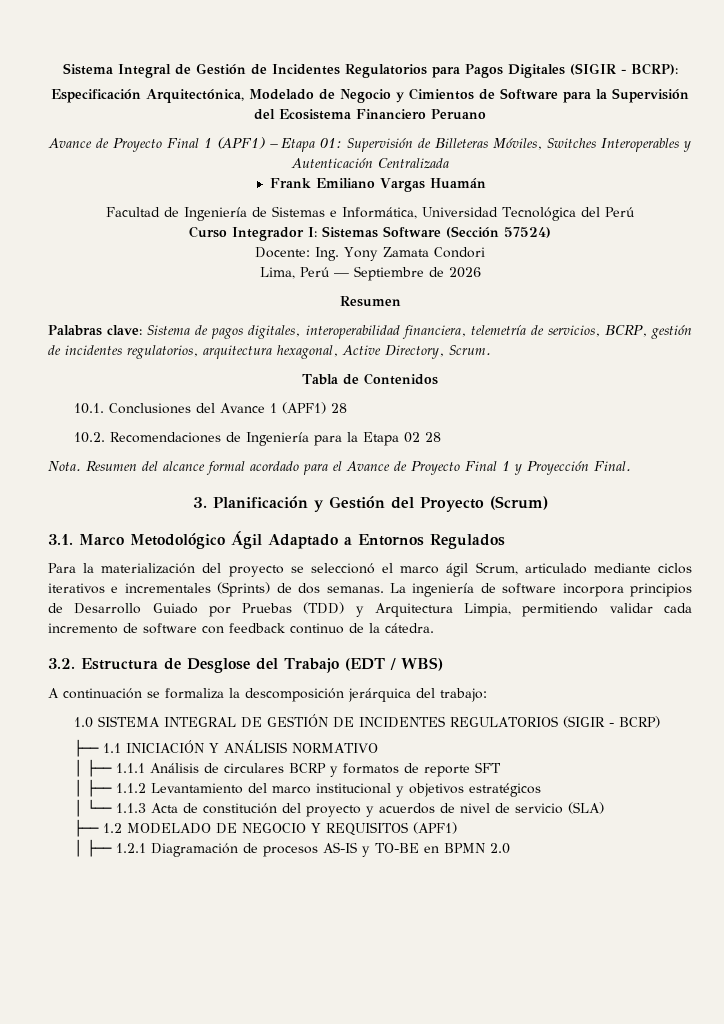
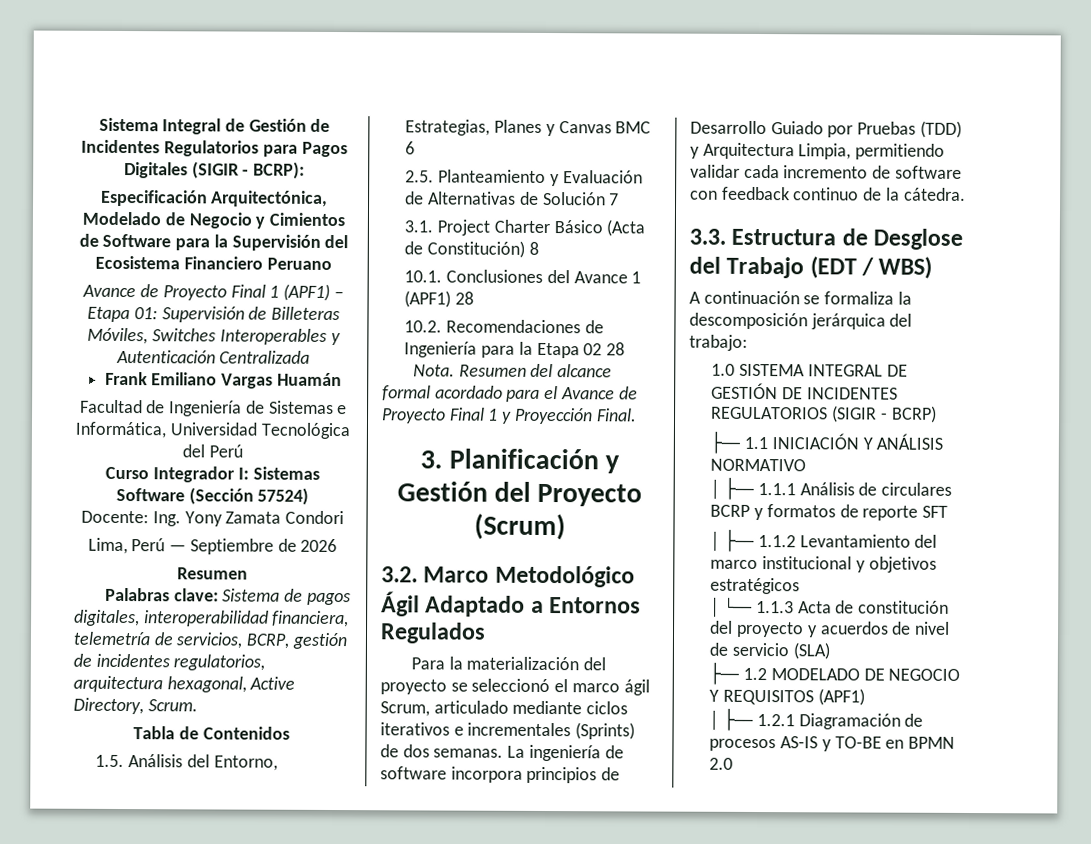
+ 1.5. Análisis del Entorno, Estrategias, Planes y Canvas BMC 6
+ 2.5. Planteamiento y Evaluación de Alternativas de Solución 7
+ 3.1. Project Charter Básico (Acta de Constitución) 8
- 3.1. Marco Metodológico Ágil Adaptado a Entornos Regulados
+ 3.2. Marco Metodológico Ágil Adaptado a Entornos Regulados
- 3.2. Estructura de Desglose del Trabajo (EDT / WBS)
+ 3.3. Estructura de Desglose del Trabajo (EDT / WBS)

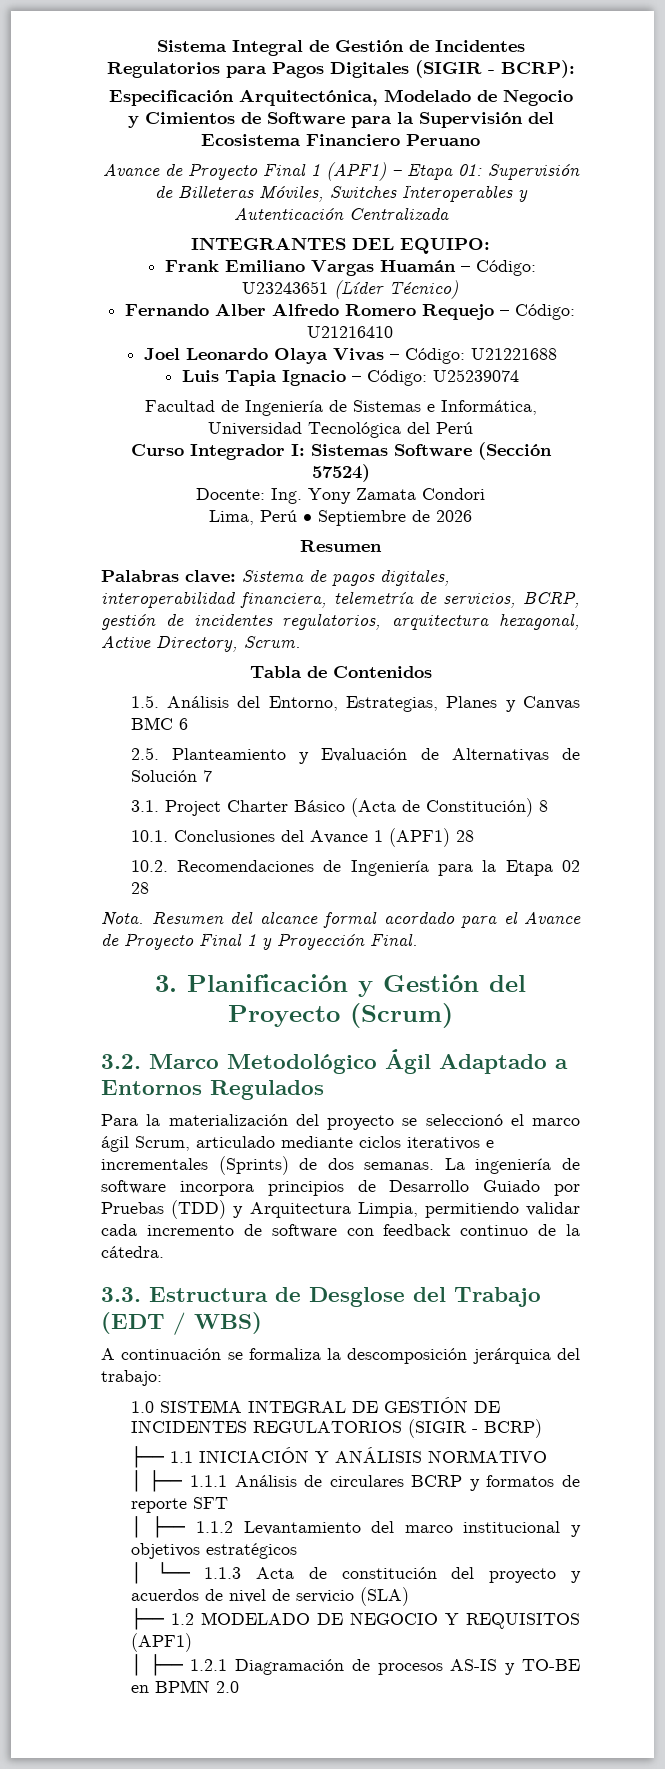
+ INTEGRANTES DEL EQUIPO:
- Frank Emiliano Vargas Huamán
+ Frank Emiliano Vargas Huamán – Código: U23243651 (Líder Técnico)
+ Fernando Alber Alfredo Romero Requejo – Código: U21216410
+ Joel Leonardo Olaya Vivas – Código: U21221688
+ Luis Tapia Ignacio – Código: U25239074
- Lima, Perú — Septiembre de 2026
+ Lima, Perú • Septiembre de 2026

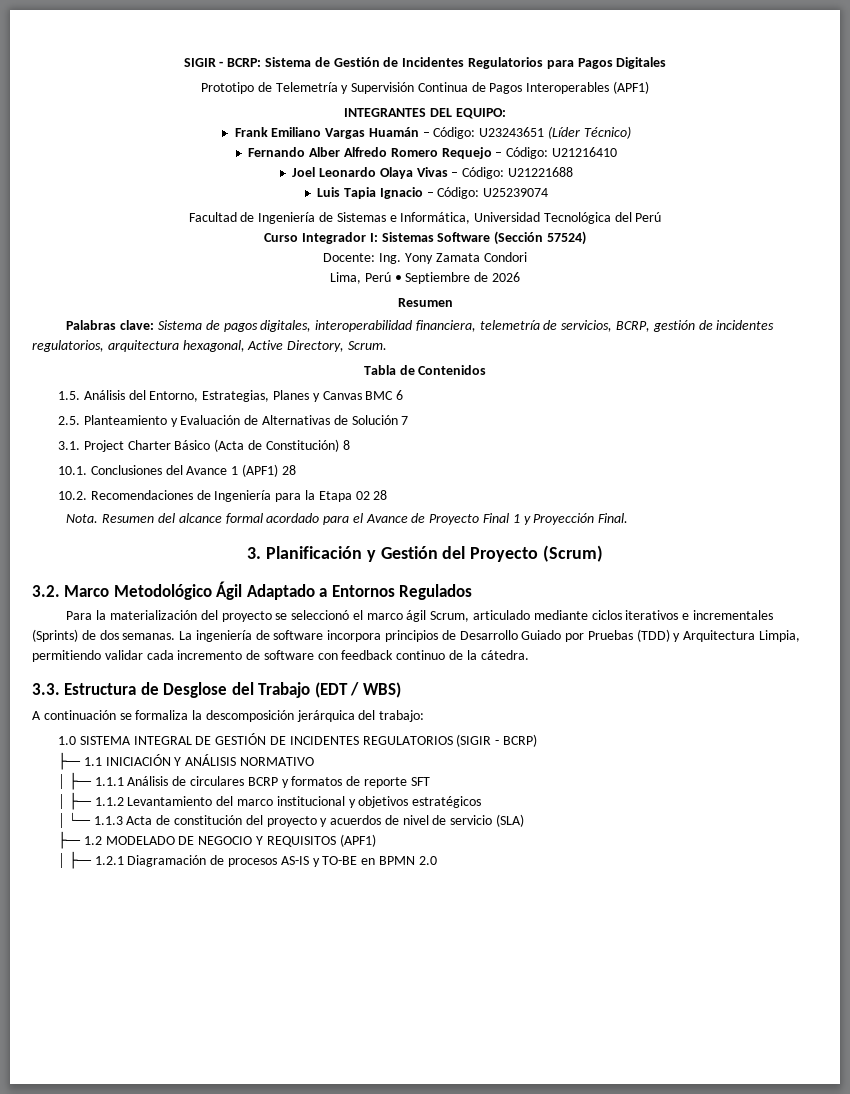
- Sistema Integral de Gestión de Incidentes Regulatorios para Pagos Digitales (SIGIR - BCRP):
- Especificación Arquitectónica, Modelado de Negocio y Cimientos de Software para la Supervisión del Ecosistema Financiero Peruano
- Avance de Proyecto Final 1 (APF1) – Etapa 01: Supervisión de Billeteras Móviles, Switches Interoperables y Autenticación Centralizada
+ SIGIR - BCRP: Sistema de Gestión de Incidentes Regulatorios para Pagos Digitales
+ Prototipo de Telemetría y Supervisión Continua de Pagos Interoperables (APF1)

